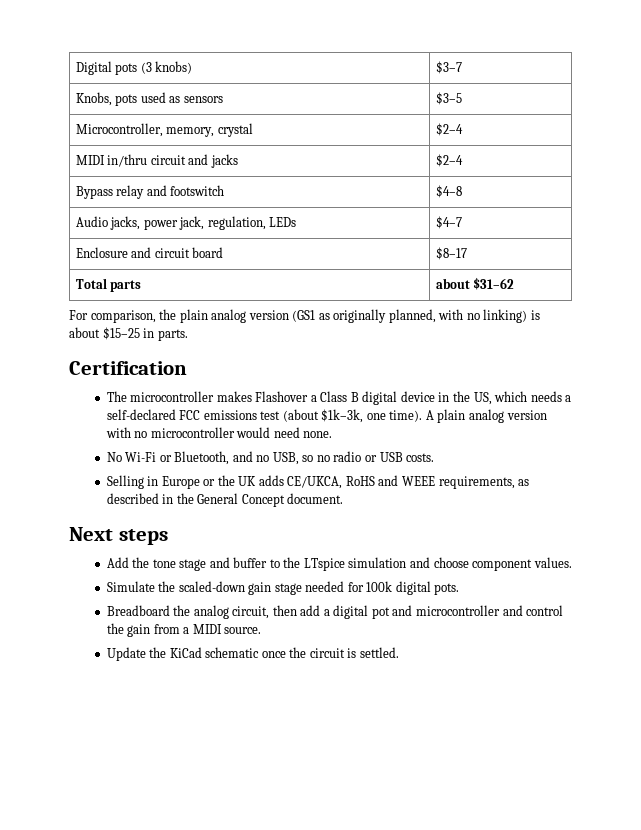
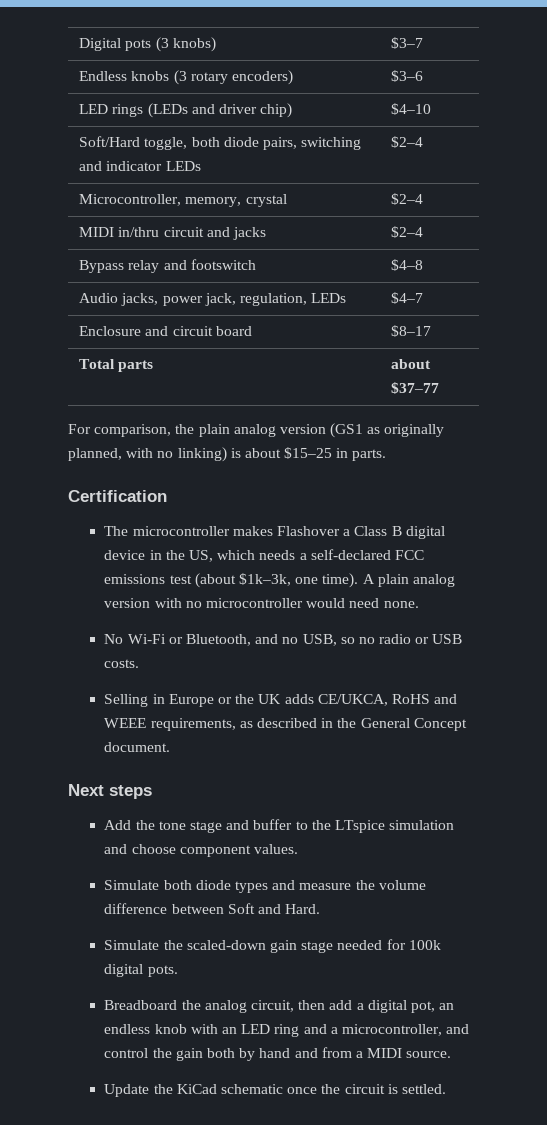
- Knobs, pots used as sensors | $3–5
+ Endless knobs (3 rotary encoders) | $3–6
+ LED rings (LEDs and driver chip) | $4–10
+ Soft/Hard toggle, both diode pairs, switching and indicator LEDs | $2–4
- Total parts | about $31–62
+ Total parts | about $37–77
+ Simulate both diode types and measure the volume difference between Soft and Hard.
- Breadboard the analog circuit, then add a digital pot and microcontroller and control the gain from a MIDI source.
+ Breadboard the analog circuit, then add a digital pot, an endless knob with an LED ring and a microcontroller, and control the gain both by hand and from a MIDI source.

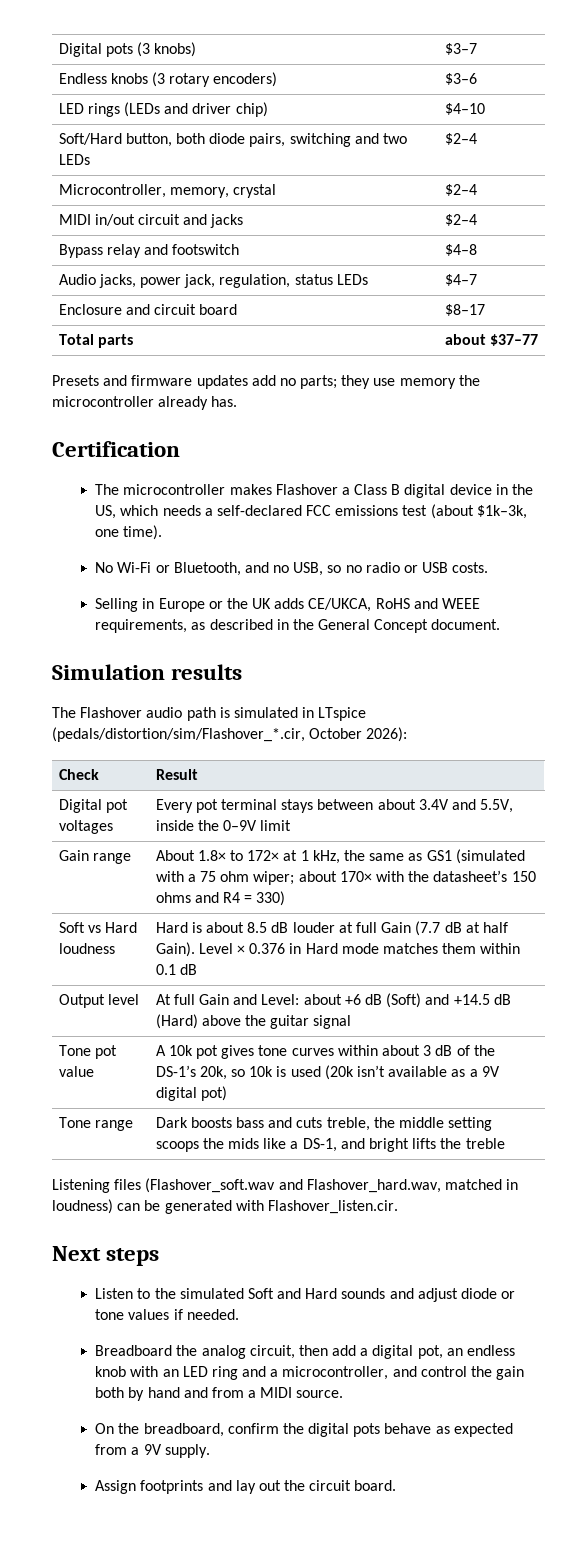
- Soft/Hard toggle, both diode pairs, switching and indicator LEDs | $2–4
+ Soft/Hard button, both diode pairs, switching and two LEDs | $2–4
- MIDI in/thru circuit and jacks | $2–4
+ MIDI in/out circuit and jacks | $2–4
- Audio jacks, power jack, regulation, LEDs | $4–7
+ Audio jacks, power jack, regulation, status LEDs | $4–7
- For comparison, the plain analog version (GS1 as originally planned, with no linking) is about $15–25 in parts.
+ Presets and firmware updates add no parts; they use memory the microcontroller already has.
- A plain analog version with no microcontroller would need none.
+ Simulation results
+ The Flashover audio path is simulated in LTspice (pedals/distortion/sim/Flashover_*.cir, October 2026):
+ Check | Result
+ Digital pot voltages | Every pot terminal stays between about 3.4V and 5.5V, inside the 0–9V limit
+ Gain range | About 1.8× to 172× at 1 kHz, the same as GS1 (simulated with a 75 ohm wiper; about 170× with the datasheet’s 150 ohms and R4 = 330)
+ Soft vs Hard loudness | Hard is about 8.5 dB louder at full Gain (7.7 dB at half Gain). Level × 0.376 in Hard mode matches them within 0.1 dB
+ Output level | At full Gain and Level: about +6 dB (Soft) and +14.5 dB (Hard) above the guitar signal
+ Tone pot value | A 10k pot gives tone curves within about 3 dB of the DS-1’s 20k, so 10k is used (20k isn’t available as a 9V digital pot)
+ Tone range | Dark boosts bass and cuts treble, the middle setting scoops the mids like a DS-1, and bright lifts the treble
+ Listening files (Flashover_soft.wav and Flashover_hard.wav, matched in loudness) can be generated with Flashover_listen.cir.
  Next steps
- Add the tone stage and buffer to the LTspice simulation and choose component values.
- Simulate both diode types and measure the volume difference between Soft and Hard.
- Simulate the scaled-down gain stage needed for 100k digital pots.
+ Listen to the simulated Soft and Hard sounds and adjust diode or tone values if needed.
- Update the KiCad schematic once the circuit is settled.
+ On the breadboard, confirm the digital pots behave as expected from a 9V supply.
+ Assign footprints and lay out the circuit board.

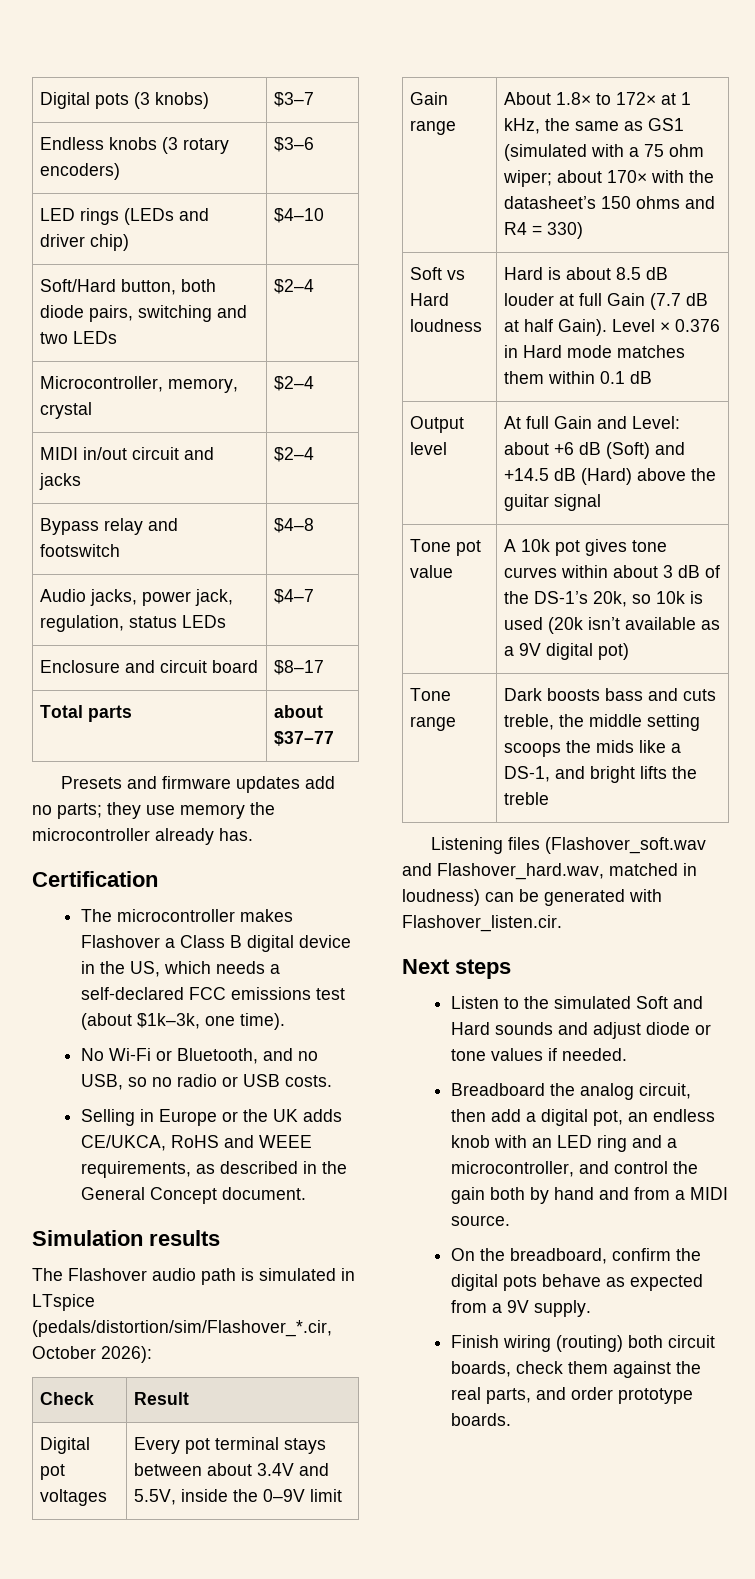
- Assign footprints and lay out the circuit board.
+ Finish wiring (routing) both circuit boards, check them against the real parts, and order prototype boards.

